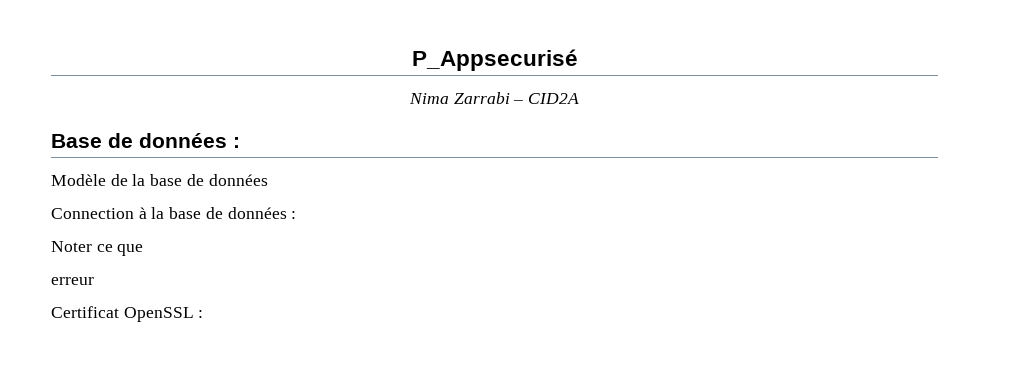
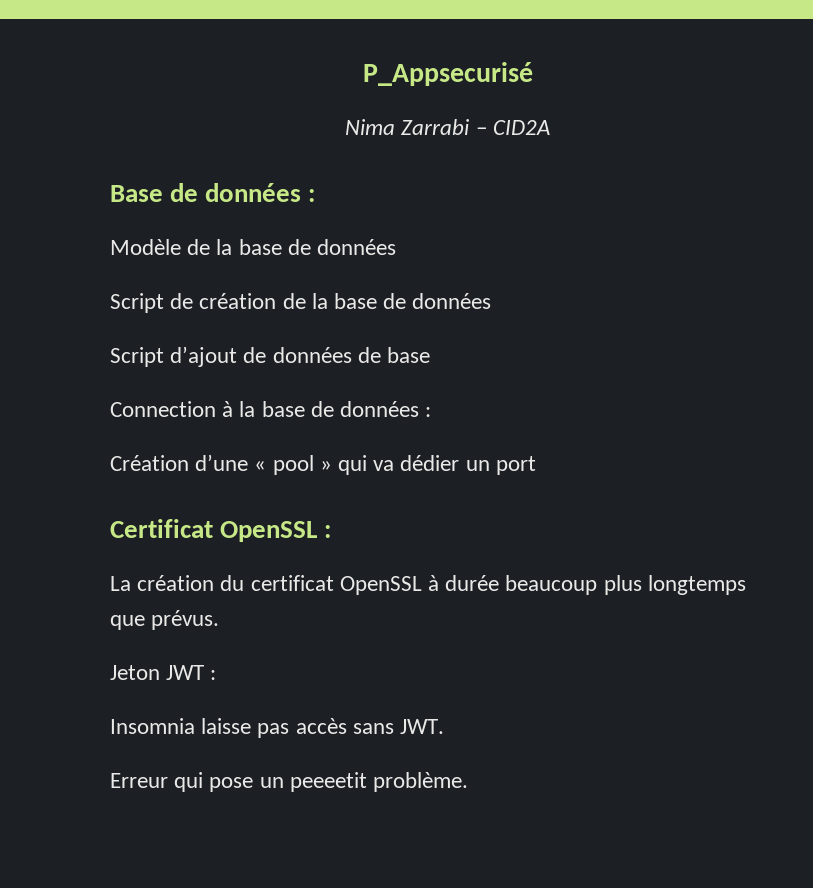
+ Script de création de la base de données
+ Script d’ajout de données de base
- Noter ce que
- erreur
+ Création d’une « pool » qui va dédier un port
  Certificat OpenSSL :
+ La création du certificat OpenSSL à durée beaucoup plus longtemps que prévus.
+ Jeton JWT :
+ Insomnia laisse pas accès sans JWT.
+ Erreur qui pose un peeeetit problème.

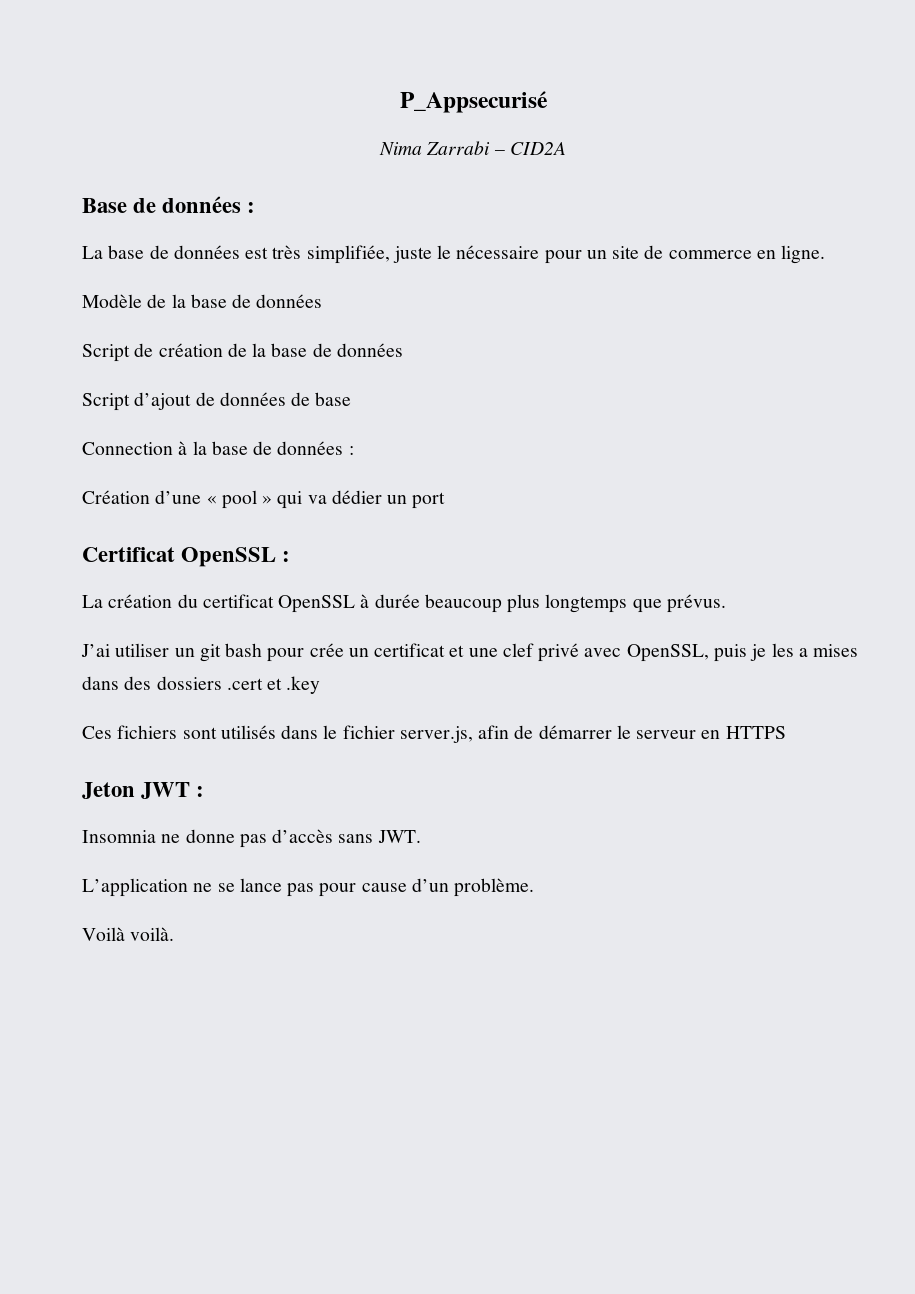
+ La base de données est très simplifiée, juste le nécessaire pour un site de commerce en ligne.
+ J’ai utiliser un git bash pour crée un certificat et une clef privé avec OpenSSL, puis je les a mises dans des dossiers .cert et .key
+ Ces fichiers sont utilisés dans le fichier server.js, afin de démarrer le serveur en HTTPS
  Jeton JWT :
- Insomnia laisse pas accès sans JWT.
- Erreur qui pose un peeeetit problème.
+ Insomnia ne donne pas d’accès sans JWT.
+ L’application ne se lance pas pour cause d’un problème.
+ Voilà voilà.

